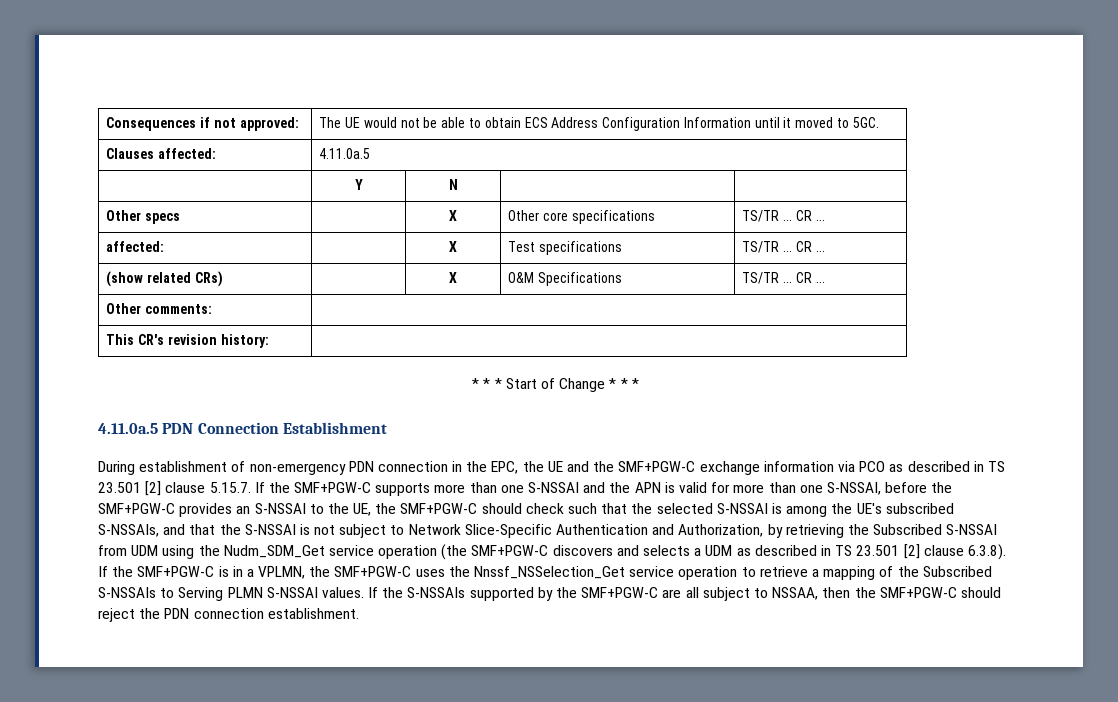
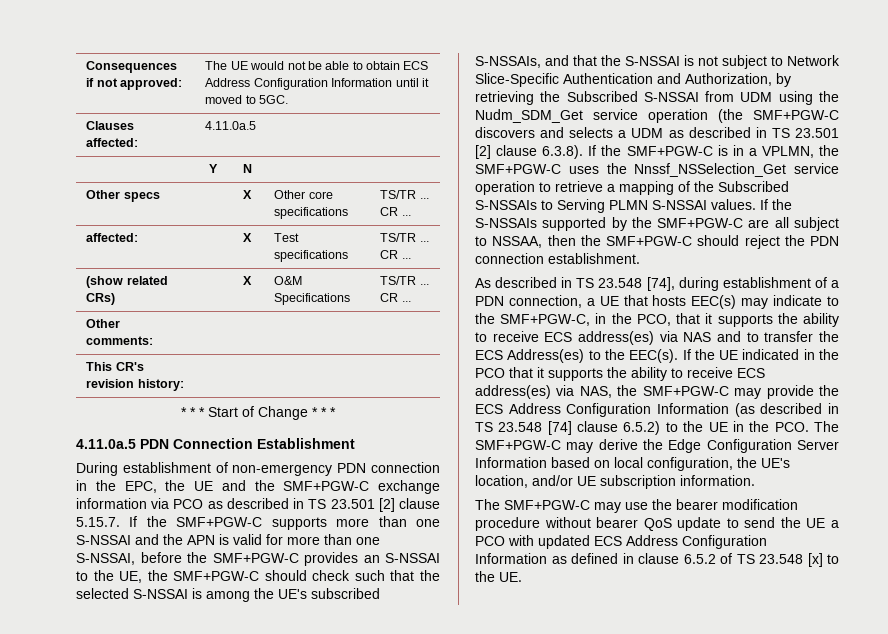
+ As described in TS 23.548 [74], during establishment of a PDN connection, a UE that hosts EEC(s) may indicate to the SMF+PGW-C, in the PCO, that it supports the ability to receive ECS address(es) via NAS and to transfer the ECS Address(es) to the EEC(s). If the UE indicated in the PCO that it supports the ability to receive ECS address(es) via NAS, the SMF+PGW-C may provide the ECS Address Configuration Information (as described in TS 23.548 [74] clause 6.5.2) to the UE in the PCO. The SMF+PGW-C may derive the Edge Configuration Server Information based on local configuration, the UE's location, and/or UE subscription information.
+ The SMF+PGW-C may use the bearer modification procedure without bearer QoS update to send the UE a PCO with updated ECS Address Configuration Information as defined in clause 6.5.2 of TS 23.548 [x] to the UE.

